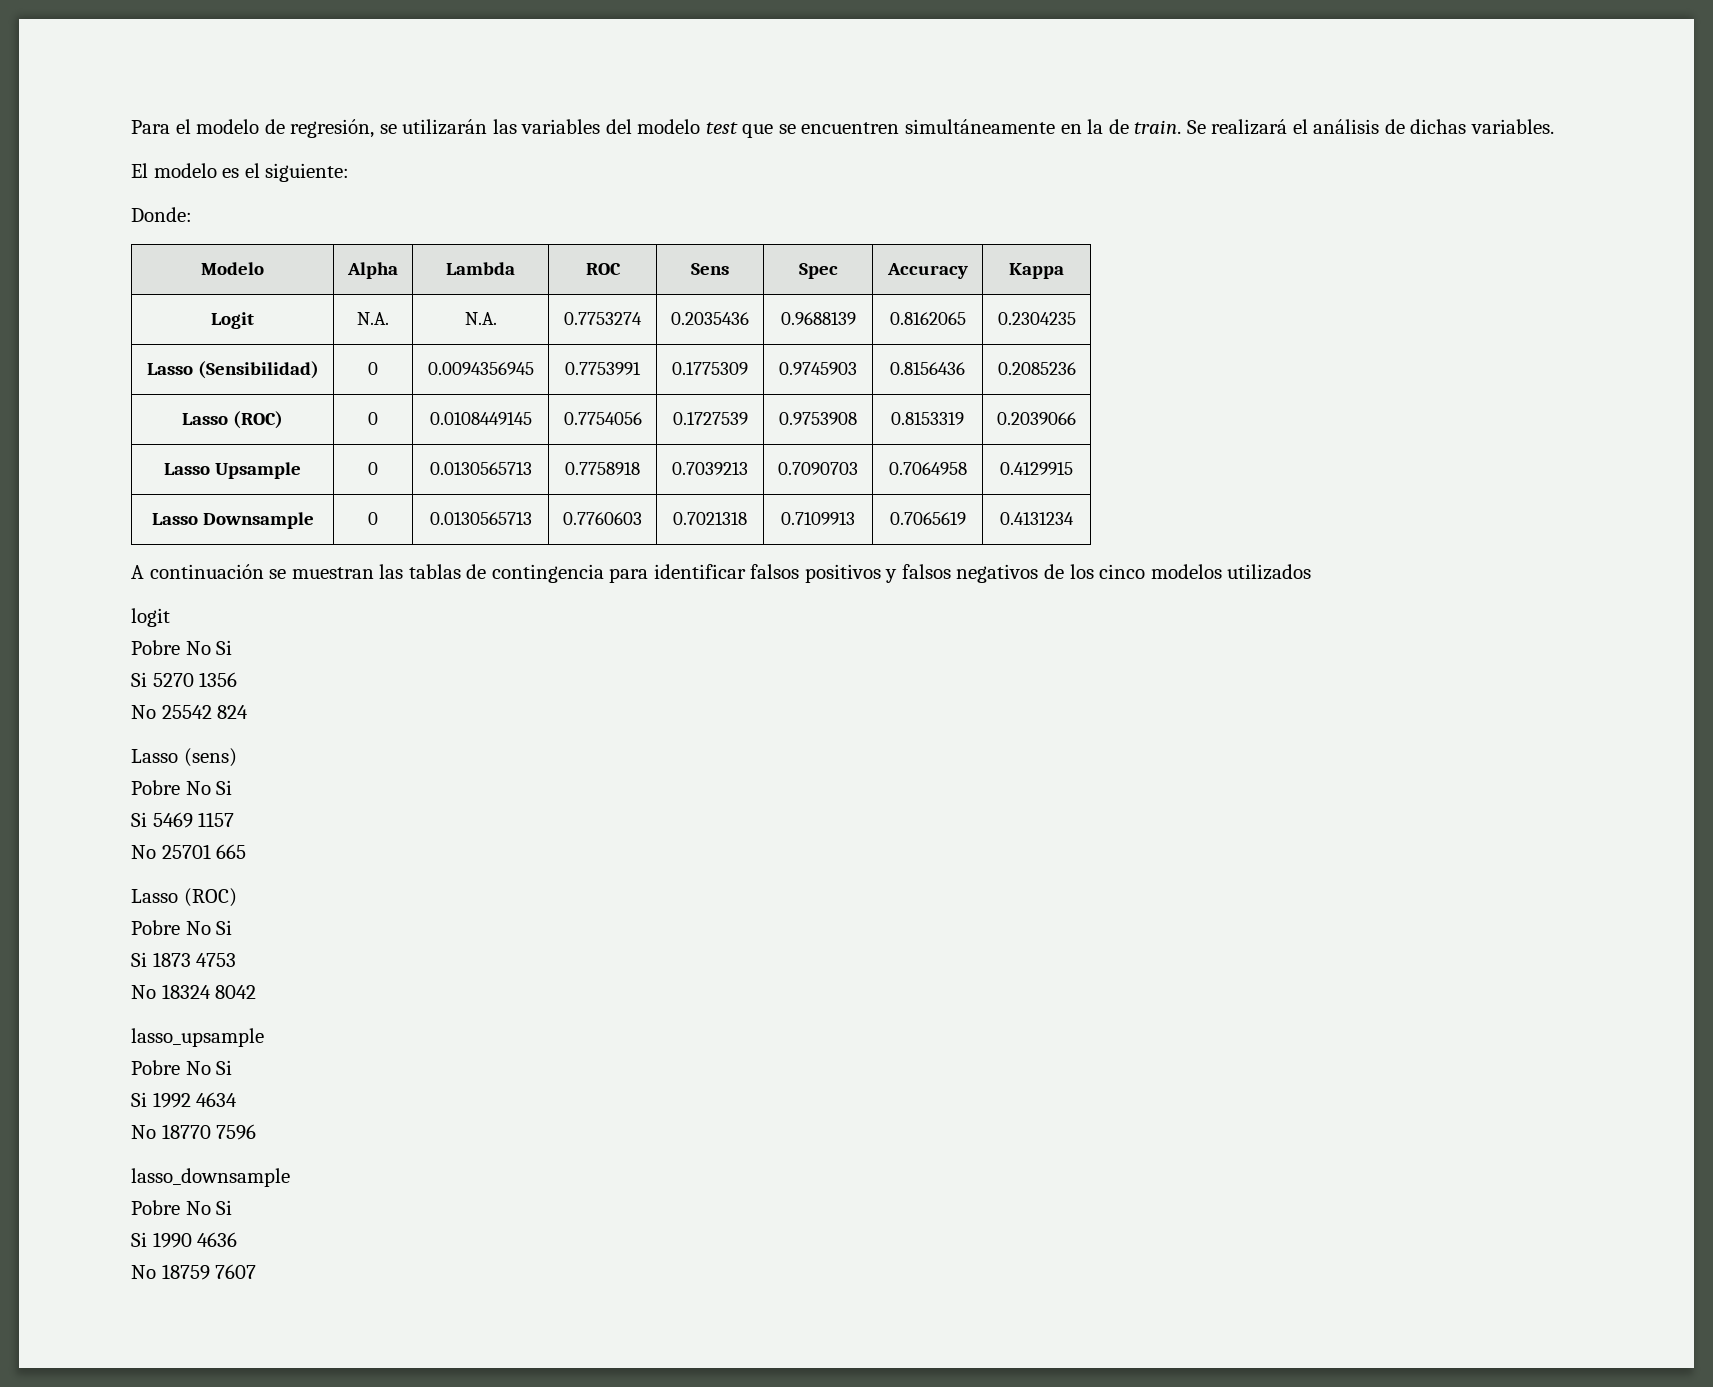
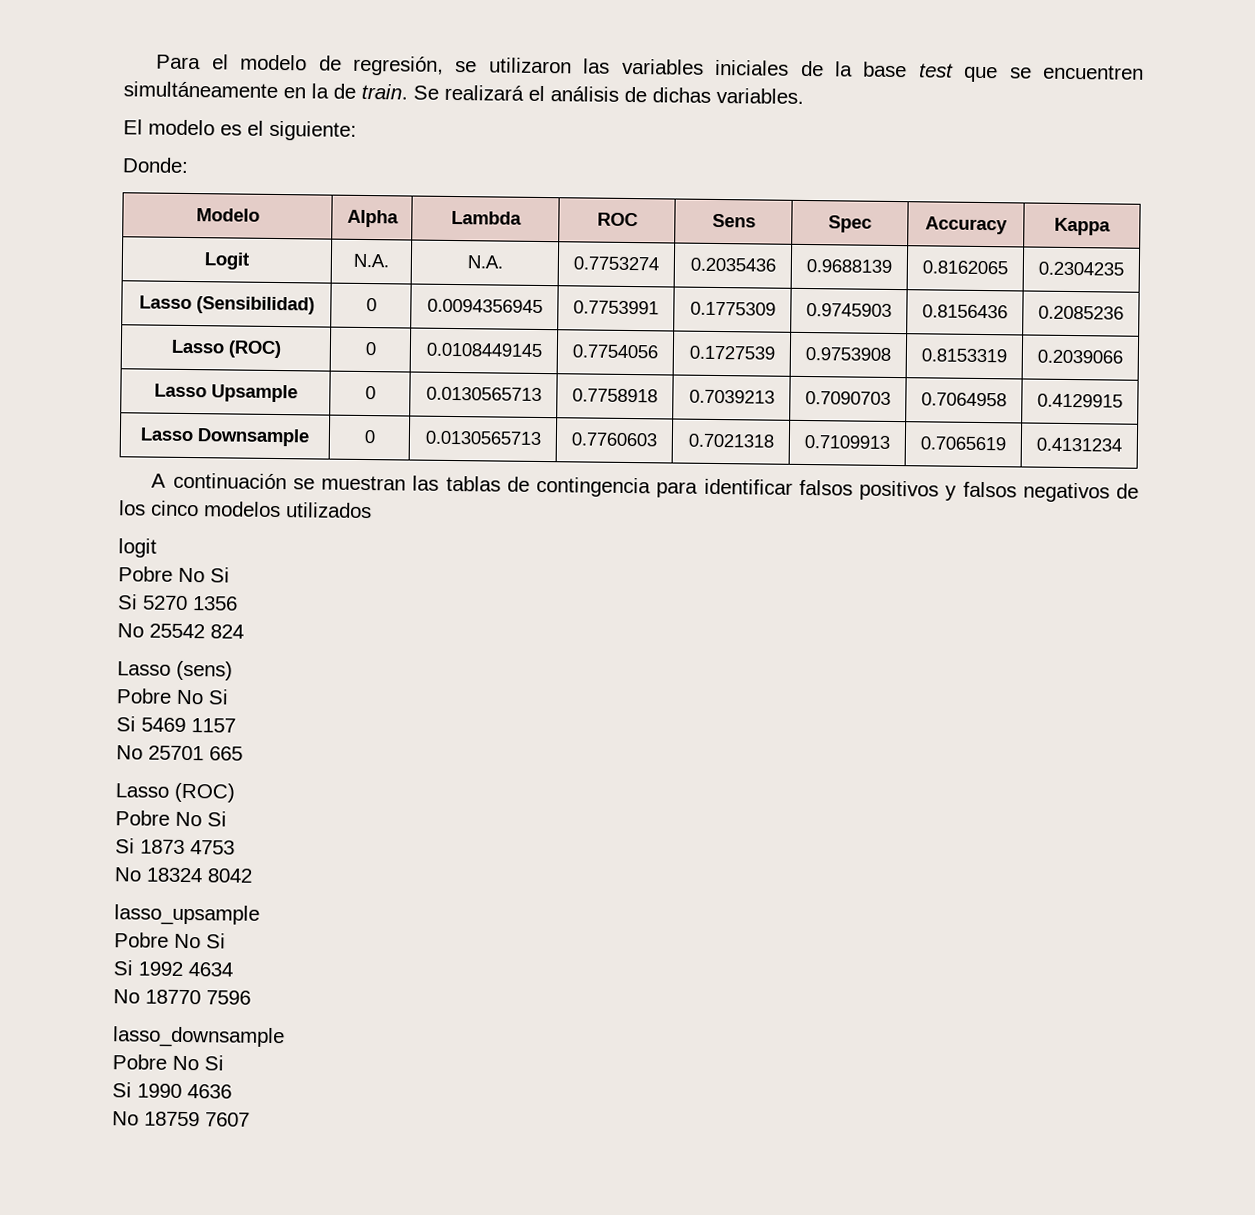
- Para el modelo de regresión, se utilizarán las variables del modelo test que se encuentren simultáneamente en la de train.
+ Para el modelo de regresión, se utilizaron las variables iniciales de la base test que se encuentren simultáneamente en la de train.

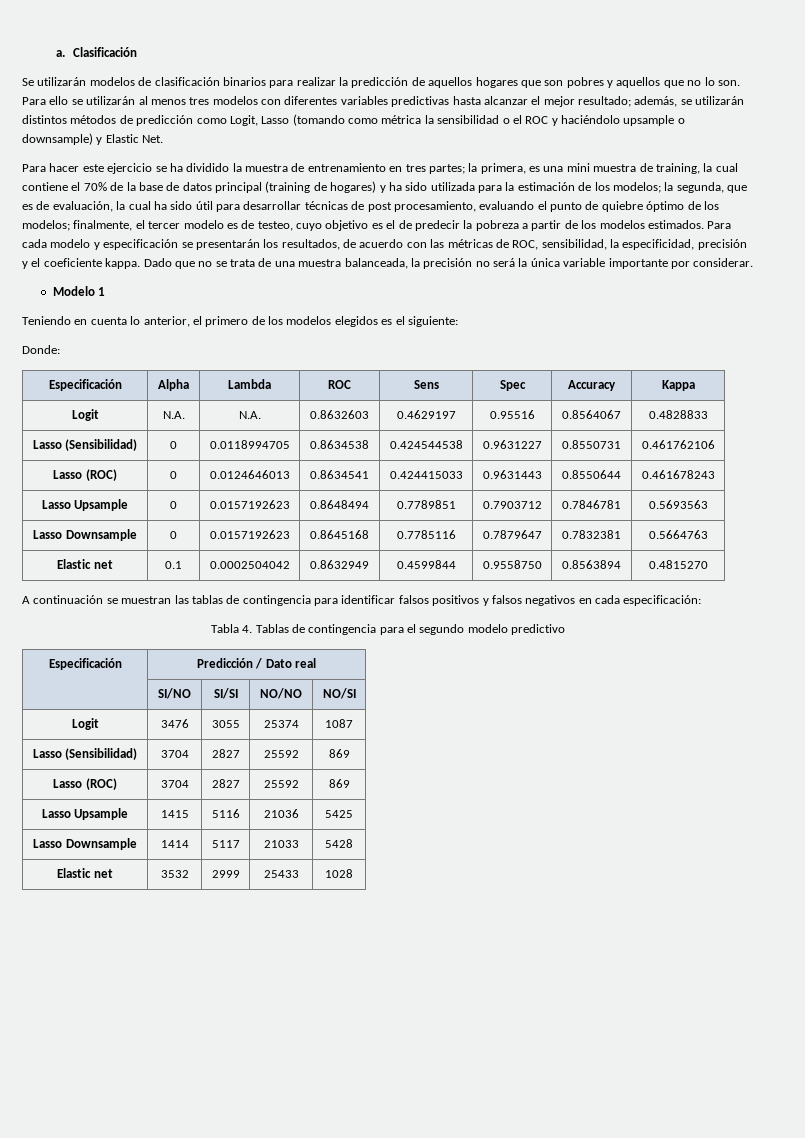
- Para el modelo de regresión, se utilizaron las variables iniciales de la base test que se encuentren simultáneamente en la de train. Se realizará el análisis de dichas variables.
- El modelo es el siguiente:
+ a. Clasificación
+ Se utilizarán modelos de clasificación binarios para realizar la predicción de aquellos hogares que son pobres y aquellos que no lo son. Para ello se utilizarán al menos tres modelos con diferentes variables predictivas hasta alcanzar el mejor resultado; además, se utilizarán distintos métodos de predicción como Logit, Lasso (tomando como métrica la sensibilidad o el ROC y haciéndolo upsample o downsample) y Elastic Net.
+ Para hacer este ejercicio se ha dividido la muestra de entrenamiento en tres partes; la primera, es una mini muestra de training, la cual contiene el 70% de la base de datos principal (training de hogares) y ha sido utilizada para la estimación de los modelos; la segunda, que es de evaluación, la cual ha sido útil para desarrollar técnicas de post procesamiento, evaluando el punto de quiebre óptimo de los modelos; finalmente, el tercer modelo es de testeo, cuyo objetivo es el de predecir la pobreza a partir de los modelos estimados. Para cada modelo y especificación se presentarán los resultados, de acuerdo con las métricas de ROC, sensibilidad, la especificidad, precisión y el coeficiente kappa. Dado que no se trata de una muestra balanceada, la precisión no será la única variable importante por considerar.
+ Modelo 1
+ Teniendo en cuenta lo anterior, el primero de los modelos elegidos es el siguiente:
- Modelo | Alpha | Lambda | ROC | Sens | Spec | Accuracy | Kappa
+ Especificación | Alpha | Lambda | ROC | Sens | Spec | Accuracy | Kappa
- Logit | N.A. | N.A. | 0.7753274 | 0.2035436 | 0.9688139 | 0.8162065 | 0.2304235
- Lasso (Sensibilidad) | 0 | 0.0094356945 | 0.7753991 | 0.1775309 | 0.9745903 | 0.8156436 | 0.2085236
- Lasso (ROC) | 0 | 0.0108449145 | 0.7754056 | 0.1727539 | 0.9753908 | 0.8153319 | 0.2039066
- Lasso Upsample | 0 | 0.0130565713 | 0.7758918 | 0.7039213 | 0.7090703 | 0.7064958 | 0.4129915
- Lasso Downsample | 0 | 0.0130565713 | 0.7760603 | 0.7021318 | 0.7109913 | 0.7065619 | 0.4131234
+ Logit | N.A. | N.A. | 0.8632603 | 0.4629197 | 0.95516 | 0.8564067 | 0.4828833
+ Lasso (Sensibilidad) | 0 | 0.0118994705 | 0.8634538 | 0.424544538 | 0.9631227 | 0.8550731 | 0.461762106
+ Lasso (ROC) | 0 | 0.0124646013 | 0.8634541 | 0.424415033 | 0.9631443 | 0.8550644 | 0.461678243
+ Lasso Upsample | 0 | 0.0157192623 | 0.8648494 | 0.7789851 | 0.7903712 | 0.7846781 | 0.5693563
+ Lasso Downsample | 0 | 0.0157192623 | 0.8645168 | 0.7785116 | 0.7879647 | 0.7832381 | 0.5664763
+ Elastic net | 0.1 | 0.0002504042 | 0.8632949 | 0.4599844 | 0.9558750 | 0.8563894 | 0.4815270
- A continuación se muestran las tablas de contingencia para identificar falsos positivos y falsos negativos de los cinco modelos utilizados
- logit
- Pobre No Si
- Si 5270 1356
- No 25542 824
- Lasso (sens)
- Pobre No Si
- Si 5469 1157
- No 25701 665
- Lasso (ROC)
- Pobre No Si
- Si 1873 4753
- No 18324 8042
- lasso_upsample
- Pobre No Si
- Si 1992 4634
- No 18770 7596
- lasso_downsample
- Pobre No Si
- Si 1990 4636
- No 18759 7607
+ A continuación se muestran las tablas de contingencia para identificar falsos positivos y falsos negativos en cada especificación:
+ Tabla 4. Tablas de contingencia para el segundo modelo predictivo
+ Especificación | Predicción / Dato real
+ | SI/NO | SI/SI | NO/NO | NO/SI
+ Logit | 3476 | 3055 | 25374 | 1087
+ Lasso (Sensibilidad) | 3704 | 2827 | 25592 | 869
+ Lasso (ROC) | 3704 | 2827 | 25592 | 869
+ Lasso Upsample | 1415 | 5116 | 21036 | 5425
+ Lasso Downsample | 1414 | 5117 | 21033 | 5428
+ Elastic net | 3532 | 2999 | 25433 | 1028

